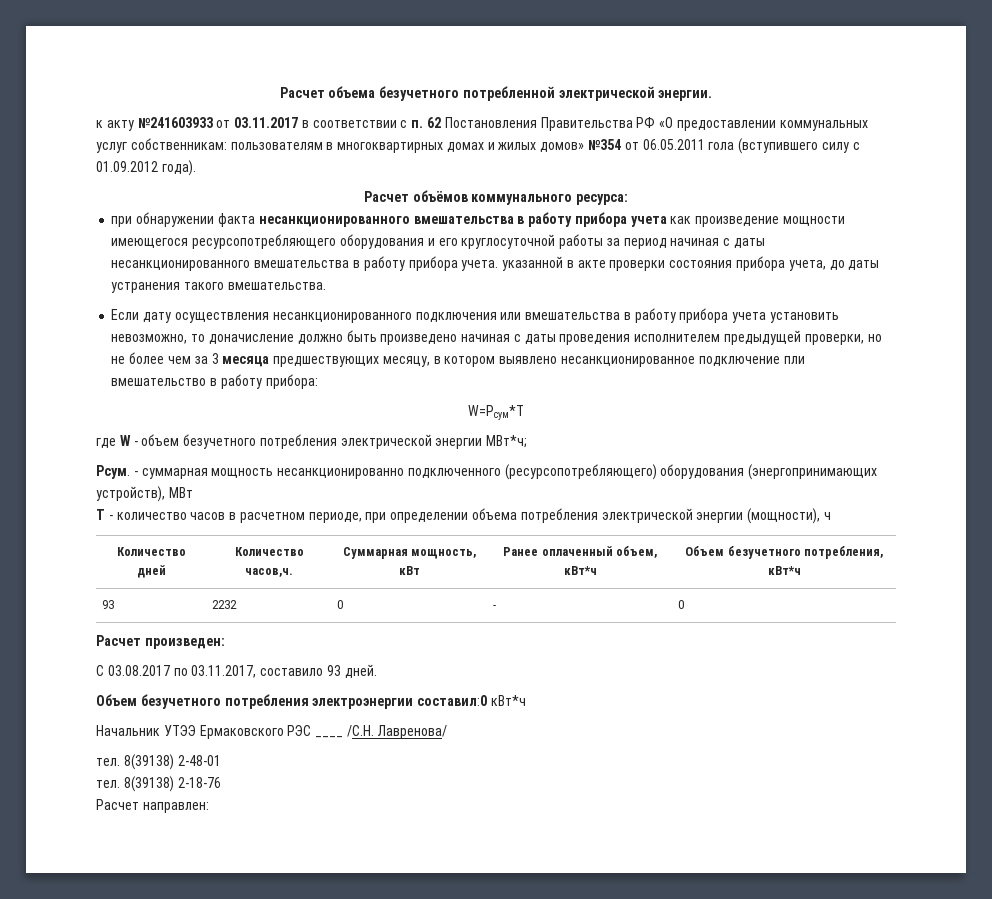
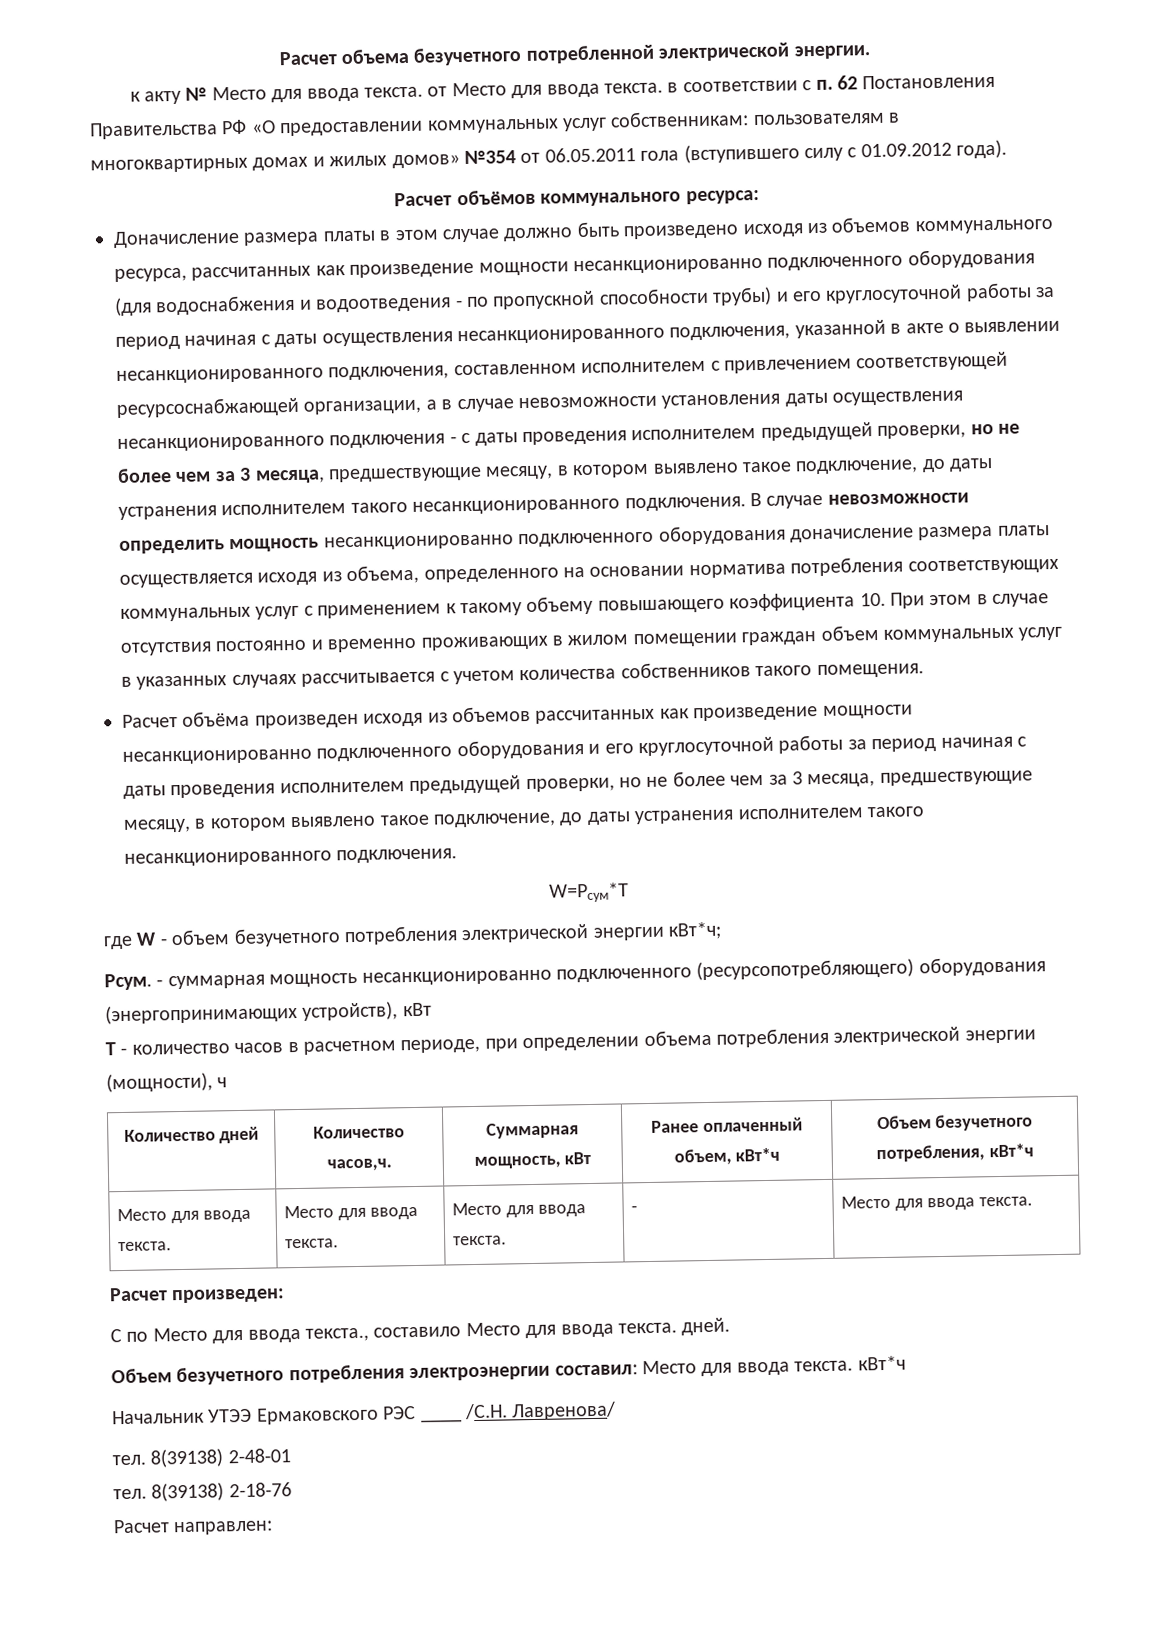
- к акту №241603933 от 03.11.2017 в соответствии с п. 62 Постановления Правительства РФ «О предоставлении коммунальных услуг собственникам: пользователям в многоквартирных домах и жилых домов» №354 от 06.05.2011 гола (вступившего силу с 01.09.2012 года).
+ к акту № Место для ввода текста. от Место для ввода текста. в соответствии с п. 62 Постановления Правительства РФ «О предоставлении коммунальных услуг собственникам: пользователям в многоквартирных домах и жилых домов» №354 от 06.05.2011 гола (вступившего силу с 01.09.2012 года).
- при обнаружении факта несанкционированного вмешательства в работу прибора учета как произведение мощности имеющегося ресурсопотребляющего оборудования и его круглосуточной работы за период начиная с даты несанкционированного вмешательства в работу прибора учета. указанной в акте проверки состояния прибора учета, до даты устранения такого вмешательства.
- Если дату осуществления несанкционированного подключения или вмешательства в paботу прибора учета установить невозможно, то доначисление должно быть произведено начиная с даты проведения исполнителем предыдущей проверки, но не более чем за 3 месяца предшествующих месяцу, в котором выявлено несанкционированное подключение пли вмешательство в работу прибора:
+ Доначисление размера платы в этом случае должно быть произведено исходя из объемов коммунального ресурса, рассчитанных как произведение мощности несанкционированно подключенного оборудования (для водоснабжения и водоотведения - по пропускной способности трубы) и его круглосуточной работы за период начиная с даты осуществления несанкционированного подключения, указанной в акте о выявлении несанкционированного подключения, составленном исполнителем с привлечением соответствующей ресурсоснабжающей организации, а в случае невозможности установления даты осуществления несанкционированного подключения - с даты проведения исполнителем предыдущей проверки, но не более чем за 3 месяца, предшествующие месяцу, в котором выявлено такое подключение, до даты устранения исполнителем такого несанкционированного подключения. В случае невозможности определить мощность несанкционированно подключенного оборудования доначисление размера платы осуществляется исходя из объема, определенного на основании норматива потребления соответствующих коммунальных услуг с применением к такому объему повышающего коэффициента 10. При этом в случае отсутствия постоянно и временно проживающих в жилом помещении граждан объем коммунальных услуг в указанных случаях рассчитывается с учетом количества собственников такого помещения.
+ Расчет объёма произведен исходя из объемов рассчитанных как произведение мощности несанкционированно подключенного оборудования и его круглосуточной работы за период начиная с даты проведения исполнителем предыдущей проверки, но не более чем за 3 месяца, предшествующие месяцу, в котором выявлено такое подключение, до даты устранения исполнителем такого несанкционированного подключения.
- где W - объем безучетного потребления электрической энергии МВт*ч;
+ где W - объем безучетного потребления электрической энергии кВт*ч;
- - суммарная мощность несанкционированно подключенного (ресурсопотребляющего) оборудования (энергопринимающих устройств), МВт
+ - суммарная мощность несанкционированно подключенного (ресурсопотребляющего) оборудования (энергопринимающих устройств), кВт
- 93 | 2232 | 0 | - | 0
+ Место для ввода текста. | Место для ввода текста. | Место для ввода текста. | - | Место для ввода текста.
  Расчет произведен:
- С 03.08.2017 по 03.11.2017, составило 93 дней.
+ С по Место для ввода текста., составило Место для ввода текста. дней.
- Объем безучетного потребления электроэнергии составил:0 кВт*ч
+ Объем безучетного потребления электроэнергии составил: Место для ввода текста. кВт*ч

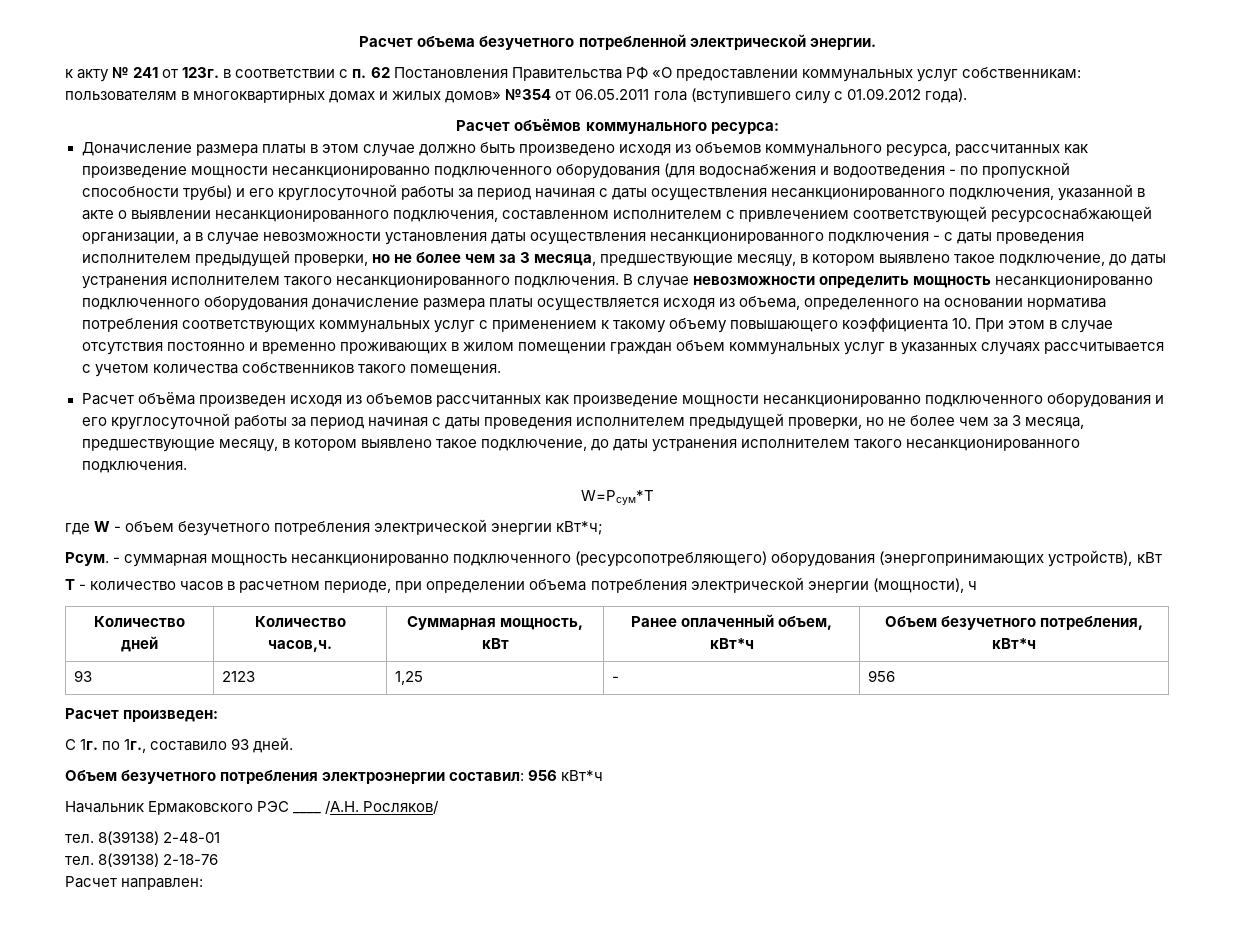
- к акту № Место для ввода текста. от Место для ввода текста. в соответствии с п. 62 Постановления Правительства РФ «О предоставлении коммунальных услуг собственникам: пользователям в многоквартирных домах и жилых домов» №354 от 06.05.2011 гола (вступившего силу с 01.09.2012 года).
+ к акту № 241 от 123г. в соответствии с п. 62 Постановления Правительства РФ «О предоставлении коммунальных услуг собственникам: пользователям в многоквартирных домах и жилых домов» №354 от 06.05.2011 гола (вступившего силу с 01.09.2012 года).
- Место для ввода текста. | Место для ввода текста. | Место для ввода текста. | - | Место для ввода текста.
+ 93 | 2123 | 1,25 | - | 956
  Расчет произведен:
- С по Место для ввода текста., составило Место для ввода текста. дней.
+ С 1г. по 1г., составило 93 дней.
- Объем безучетного потребления электроэнергии составил: Место для ввода текста. кВт*ч
+ Объем безучетного потребления электроэнергии составил: 956 кВт*ч
- Начальник УТЭЭ Ермаковского РЭС ____ /С.Н. Лавренова/
+ Начальник Ермаковского РЭС ____ /А.Н. Росляков/

